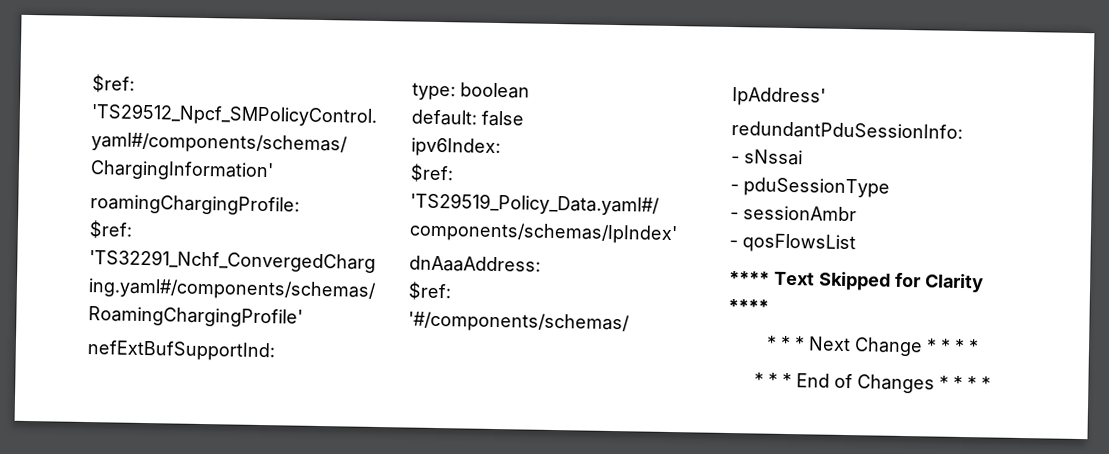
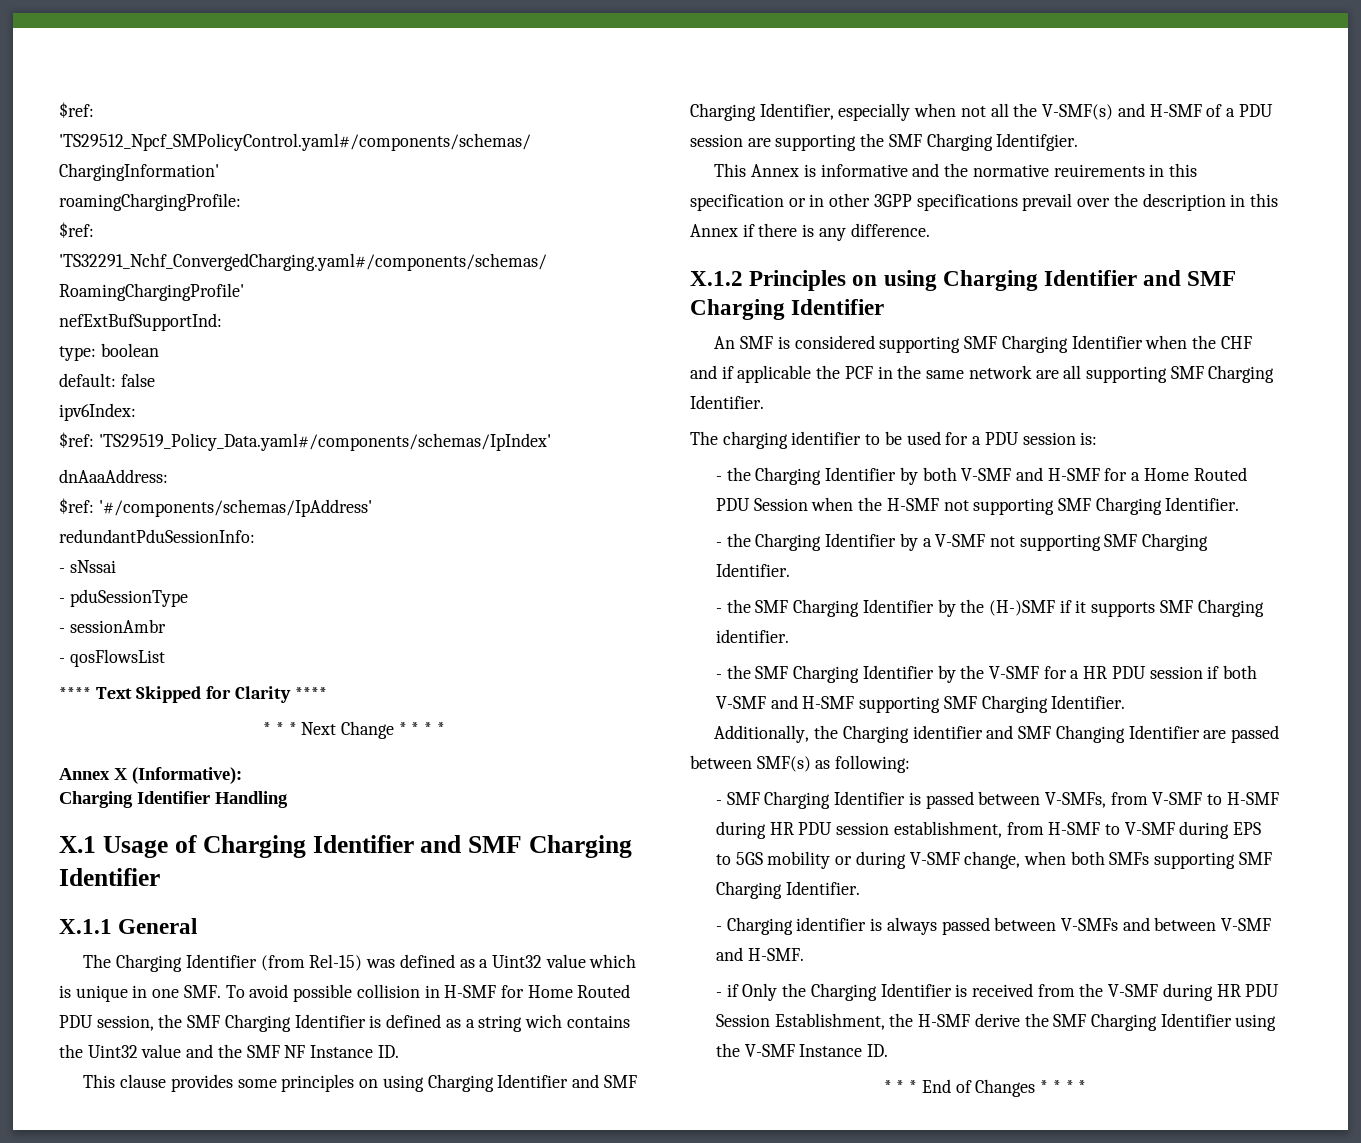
+ Annex X (Informative):
+ Charging Identifier Handling
+ X.1 Usage of Charging Identifier and SMF Charging Identifier
+ X.1.1 General
+ The Charging Identifier (from Rel-15) was defined as a Uint32 value which is unique in one SMF. To avoid possible collision in H-SMF for Home Routed PDU session, the SMF Charging Identifier is defined as a string wich contains the Uint32 value and the SMF NF Instance ID.
+ This clause provides some principles on using Charging Identifier and SMF Charging Identifier, especially when not all the V-SMF(s) and H-SMF of a PDU session are supporting the SMF Charging Identifgier.
+ This Annex is informative and the normative reuirements in this specification or in other 3GPP specifications prevail over the description in this Annex if there is any difference.
+ X.1.2 Principles on using Charging Identifier and SMF Charging Identifier
+ An SMF is considered supporting SMF Charging Identifier when the CHF and if applicable the PCF in the same network are all supporting SMF Charging Identifier.
+ The charging identifier to be used for a PDU session is:
+ - the Charging Identifier by both V-SMF and H-SMF for a Home Routed PDU Session when the H-SMF not supporting SMF Charging Identifier.
+ - the Charging Identifier by a V-SMF not supporting SMF Charging Identifier.
+ - the SMF Charging Identifier by the (H-)SMF if it supports SMF Charging identifier.
+ - the SMF Charging Identifier by the V-SMF for a HR PDU session if both V-SMF and H-SMF supporting SMF Charging Identifier.
+ Additionally, the Charging identifier and SMF Changing Identifier are passed between SMF(s) as following:
+ - SMF Charging Identifier is passed between V-SMFs, from V-SMF to H-SMF during HR PDU session establishment, from H-SMF to V-SMF during EPS to 5GS mobility or during V-SMF change, when both SMFs supporting SMF Charging Identifier.
+ - Charging identifier is always passed between V-SMFs and between V-SMF and H-SMF.
+ - if Only the Charging Identifier is received from the V-SMF during HR PDU Session Establishment, the H-SMF derive the SMF Charging Identifier using the V-SMF Instance ID.

